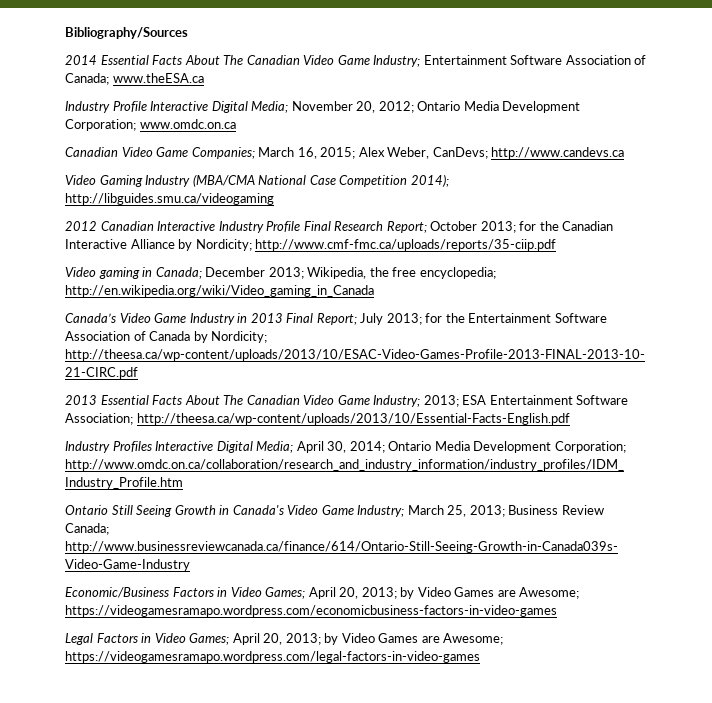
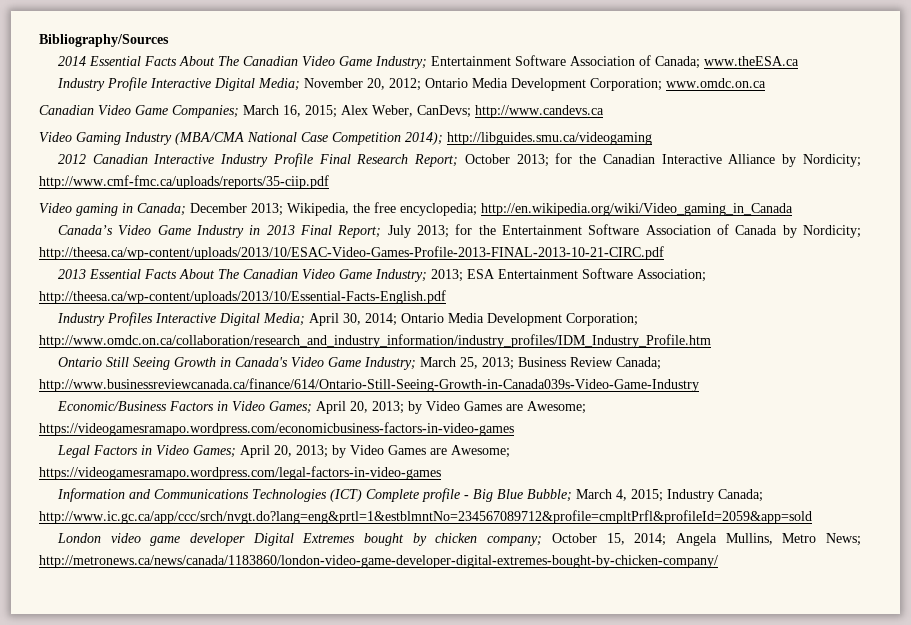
+ Information and Communications Technologies (ICT) Complete profile - Big Blue Bubble; March 4, 2015; Industry Canada; http://www.ic.gc.ca/app/ccc/srch/nvgt.do?lang=eng&prtl=1&estblmntNo=234567089712&profile=cmpltPrfl&profileId=2059&app=sold
+ London video game developer Digital Extremes bought by chicken company; October 15, 2014; Angela Mullins, Metro News; http://metronews.ca/news/canada/1183860/london-video-game-developer-digital-extremes-bought-by-chicken-company/

